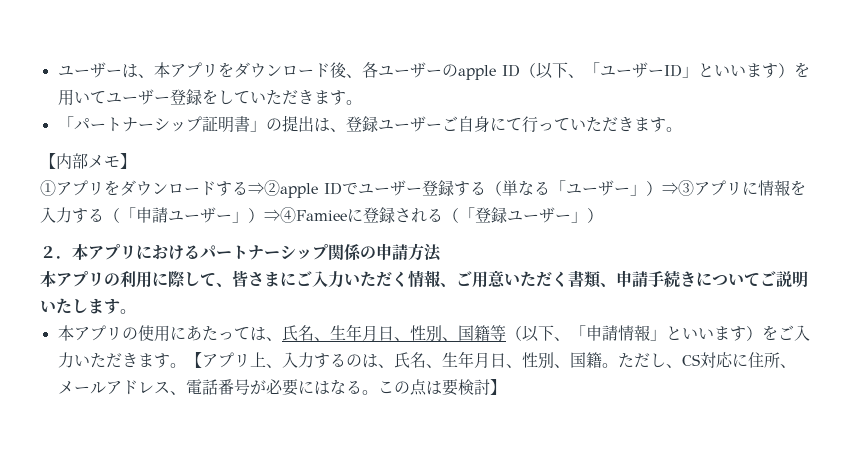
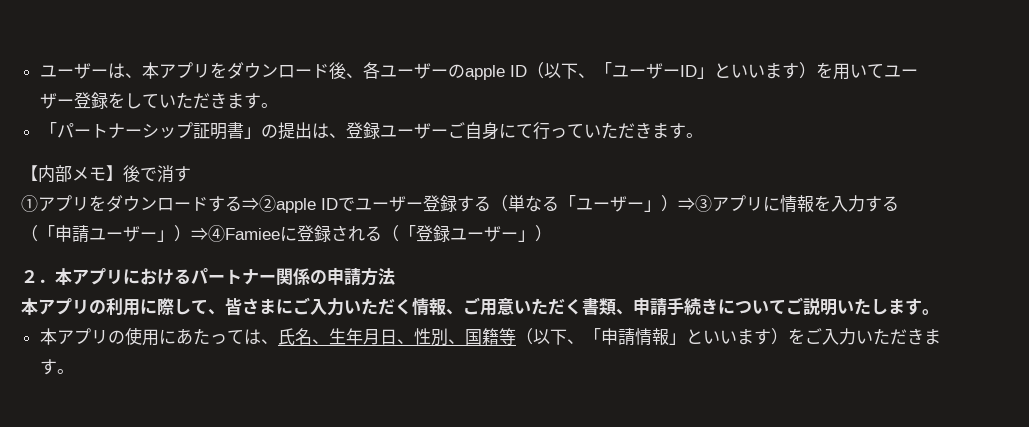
- 【内部メモ】
+ 【内部メモ】後で消す
- ２．本アプリにおけるパートナーシップ関係の申請方法
+ ２．本アプリにおけるパートナー関係の申請方法
- 【アプリ上、入力するのは、氏名、生年月日、性別、国籍。ただし、CS対応に住所、メールアドレス、電話番号が必要にはなる。この点は要検討】

